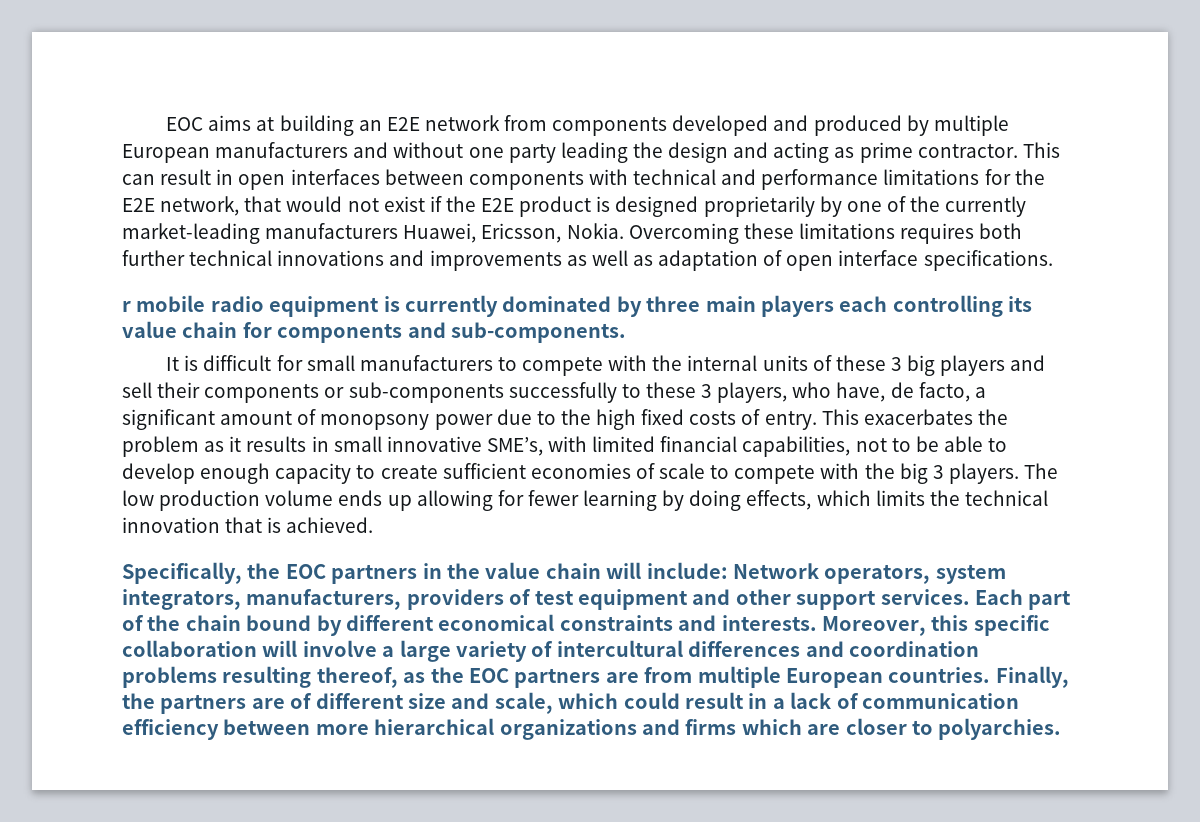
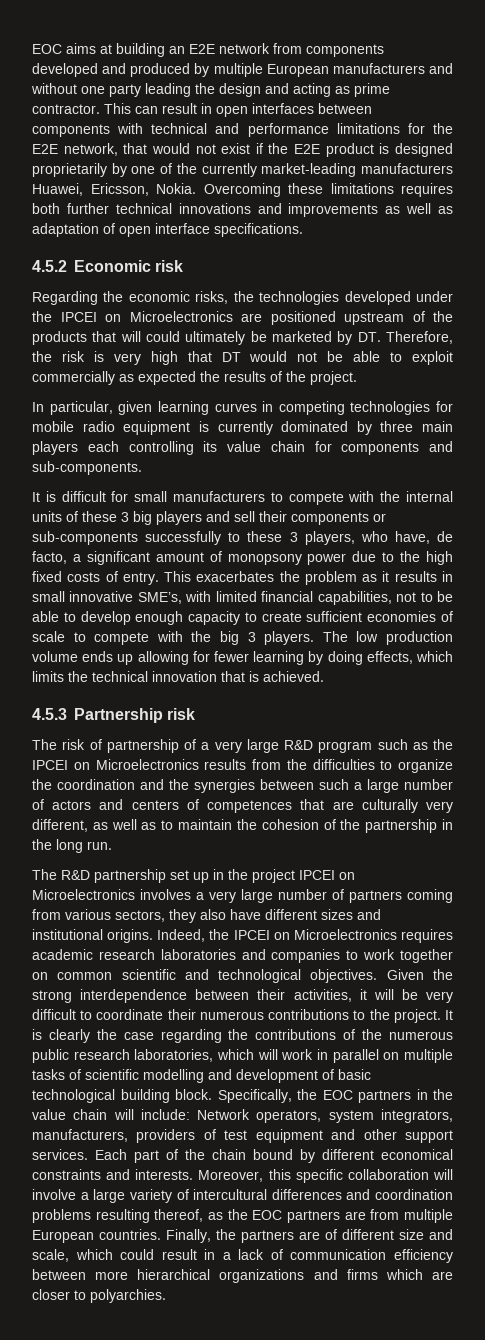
- r mobile radio equipment is currently dominated by three main players each controlling its value chain for components and sub-components.
+ 4.5.2 Economic risk
+ Regarding the economic risks, the technologies developed under the IPCEI on Microelectronics are positioned upstream of the products that will could ultimately be marketed by DT. Therefore, the risk is very high that DT would not be able to exploit commercially as expected the results of the project.
+ In particular, given learning curves in competing technologies for mobile radio equipment is currently dominated by three main players each controlling its value chain for components and sub-components.
+ 4.5.3 Partnership risk
+ The risk of partnership of a very large R&D program such as the IPCEI on Microelectronics results from the difficulties to organize the coordination and the synergies between such a large number of actors and centers of competences that are culturally very different, as well as to maintain the cohesion of the partnership in the long run.
+ The R&D partnership set up in the project IPCEI on Microelectronics involves a very large number of partners coming from various sectors, they also have different sizes and institutional origins. Indeed, the IPCEI on Microelectronics requires academic research laboratories and companies to work together on common scientific and technological objectives. Given the strong interdependence between their activities, it will be very difficult to coordinate their numerous contributions to the project. It is clearly the case regarding the contributions of the numerous public research laboratories, which will work in parallel on multiple tasks of scientific modelling and development of basic technological building block.

